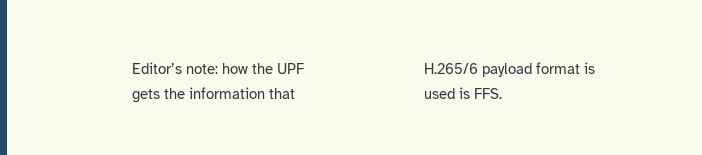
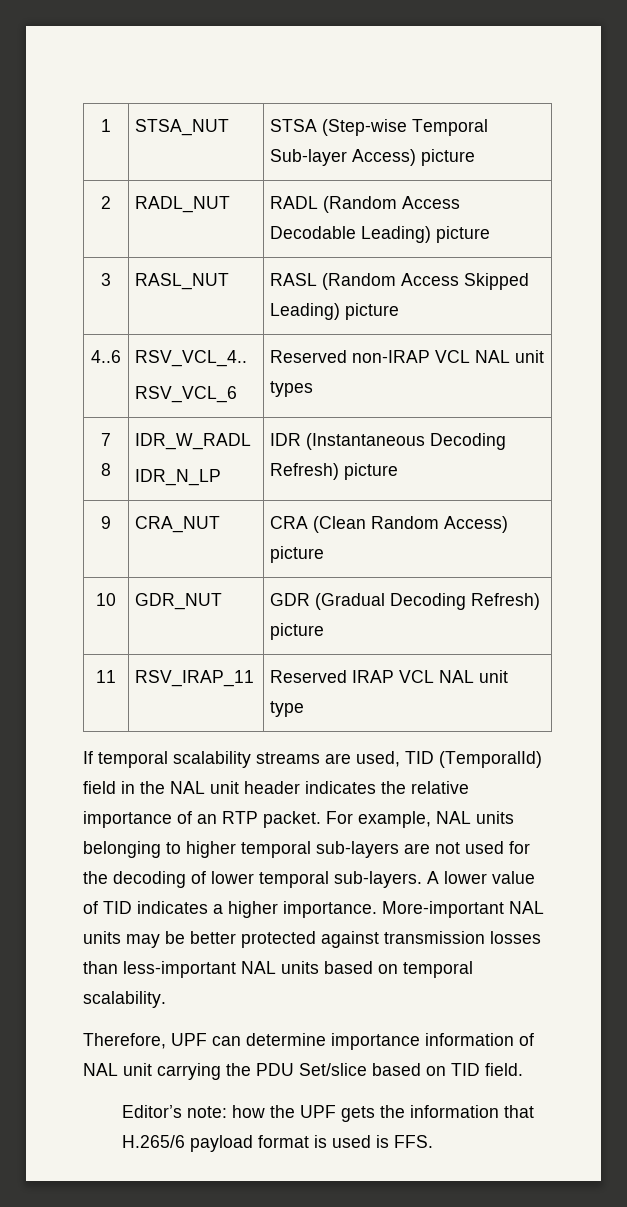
+ 1 | STSA_NUT | STSA (Step-wise Temporal Sub-layer Access) picture
+ 2 | RADL_NUT | RADL (Random Access Decodable Leading) picture
+ 3 | RASL_NUT | RASL (Random Access Skipped Leading) picture
+ 4..6 | RSV_VCL_4..
+ RSV_VCL_6 | Reserved non-IRAP VCL NAL unit types
+ 7
+ 8 | IDR_W_RADL
+ IDR_N_LP | IDR (Instantaneous Decoding Refresh) picture
+ 9 | CRA_NUT | CRA (Clean Random Access) picture
+ 10 | GDR_NUT | GDR (Gradual Decoding Refresh) picture
+ 11 | RSV_IRAP_11 | Reserved IRAP VCL NAL unit type
+ If temporal scalability streams are used, TID (TemporalId) field in the NAL unit header indicates the relative importance of an RTP packet. For example, NAL units belonging to higher temporal sub-layers are not used for the decoding of lower temporal sub-layers. A lower value of TID indicates a higher importance. More-important NAL units may be better protected against transmission losses than less-important NAL units based on temporal scalability.
+ Therefore, UPF can determine importance information of NAL unit carrying the PDU Set/slice based on TID field.

